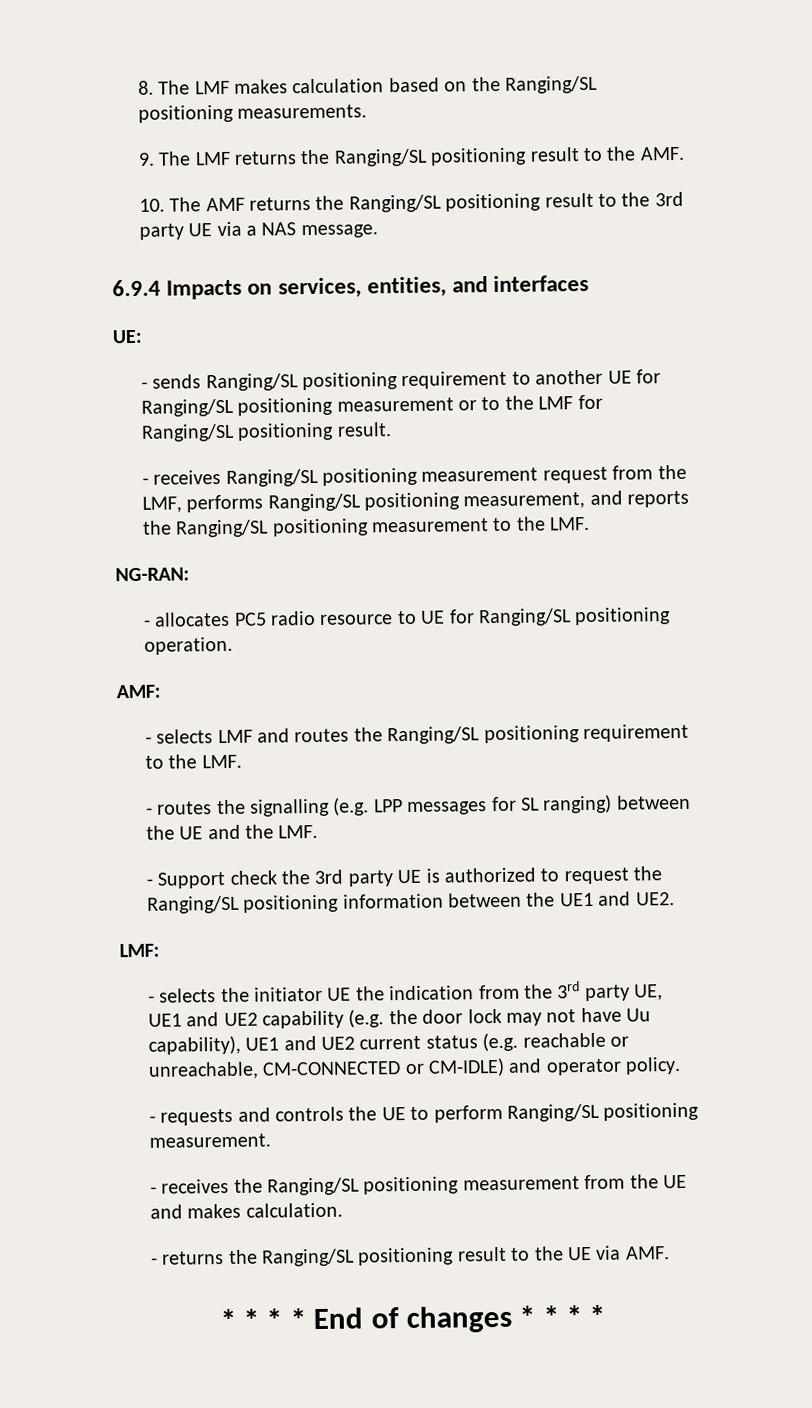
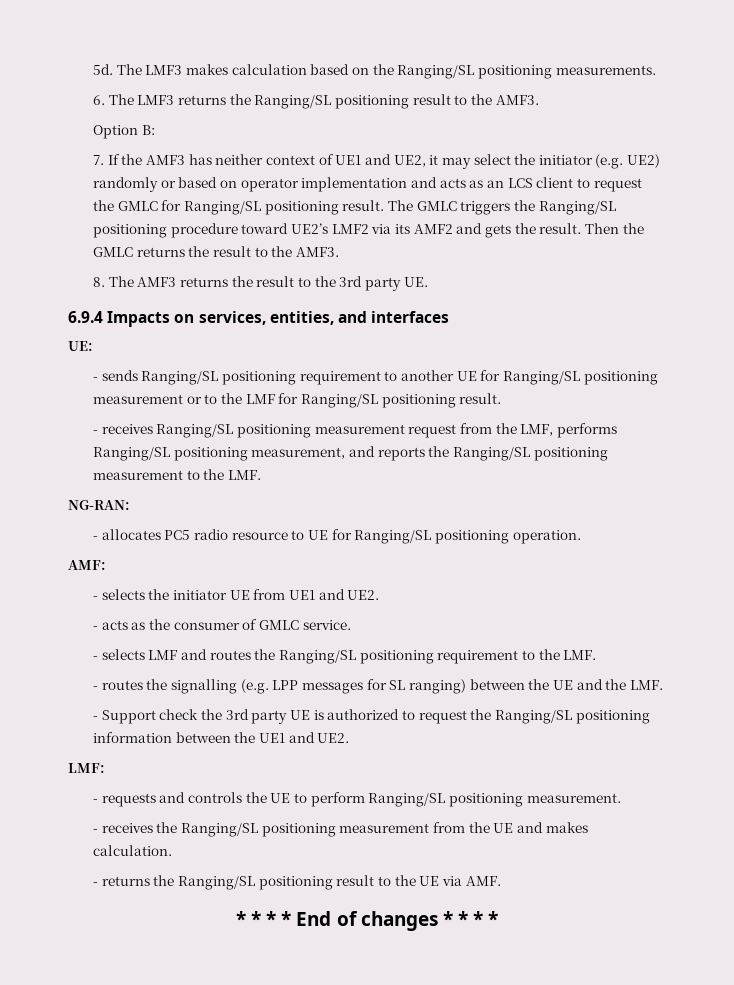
- 8. The LMF makes calculation based on the Ranging/SL positioning measurements.
+ 5d. The LMF3 makes calculation based on the Ranging/SL positioning measurements.
- 9. The LMF returns the Ranging/SL positioning result to the AMF.
- 10. The AMF returns the Ranging/SL positioning result to the 3rd party UE via a NAS message.
+ 6. The LMF3 returns the Ranging/SL positioning result to the AMF3.
+ Option B:
+ 7. If the AMF3 has neither context of UE1 and UE2, it may select the initiator (e.g. UE2) randomly or based on operator implementation and acts as an LCS client to request the GMLC for Ranging/SL positioning result. The GMLC triggers the Ranging/SL positioning procedure toward UE2’s LMF2 via its AMF2 and gets the result. Then the GMLC returns the result to the AMF3.
+ 8. The AMF3 returns the result to the 3rd party UE.
+ - selects the initiator UE from UE1 and UE2.
+ - acts as the consumer of GMLC service.
- - selects the initiator UE the indication from the 3rd party UE, UE1 and UE2 capability (e.g. the door lock may not have Uu capability), UE1 and UE2 current status (e.g. reachable or unreachable, CM-CONNECTED or CM-IDLE) and operator policy.

